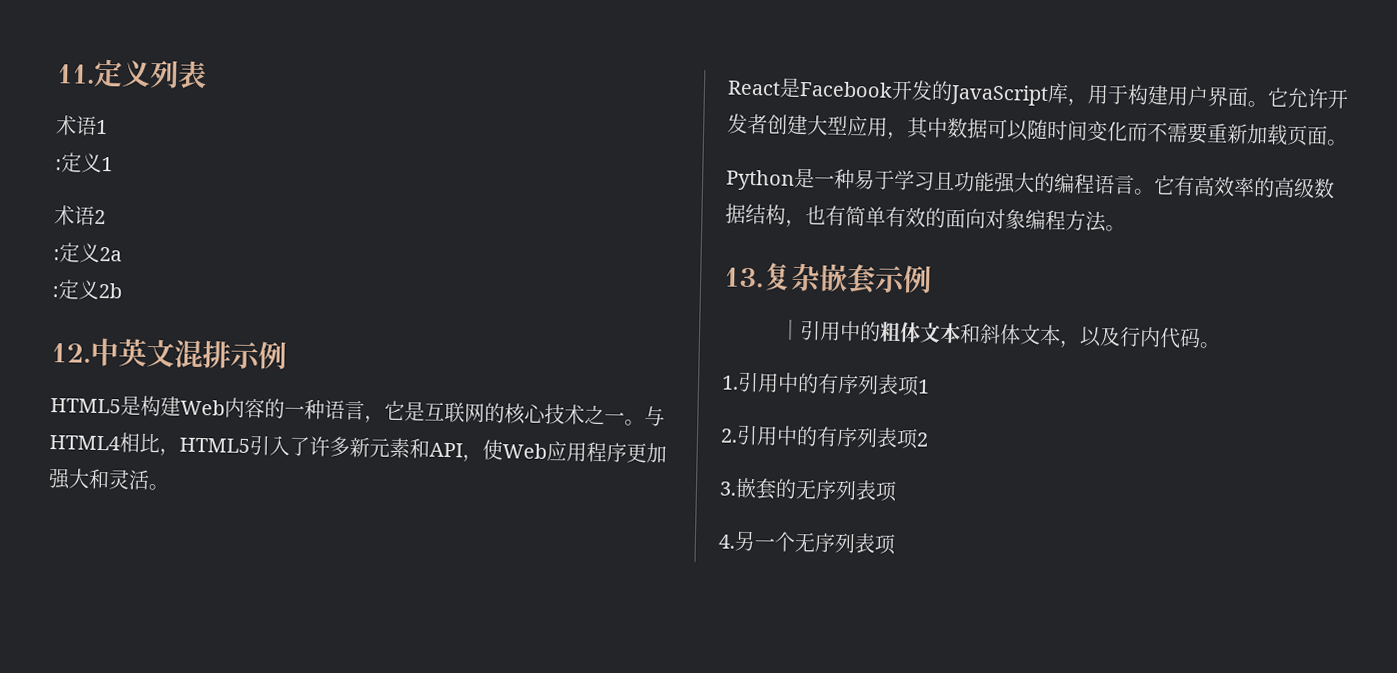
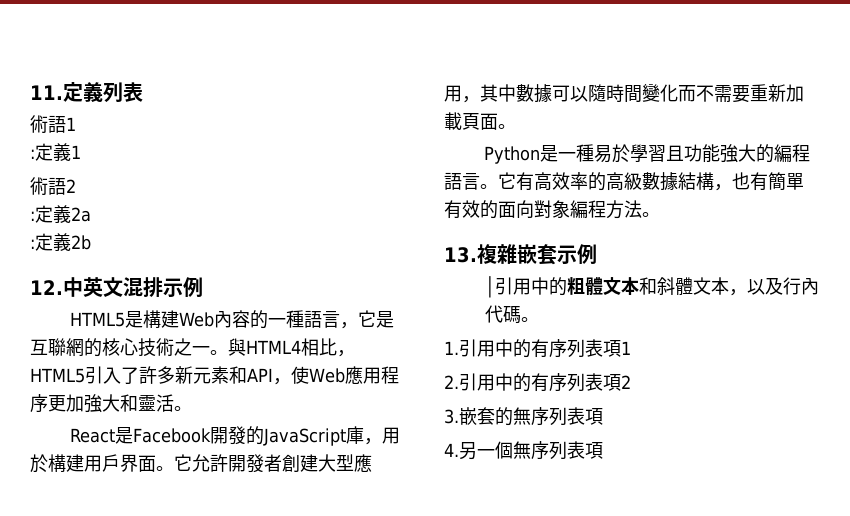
- 11.定义列表
+ 11.定義列表
- 术语1
+ 術語1
- :定义1
- 术语2
+ :定義1
+ 術語2
- :定义2a
+ :定義2a
- :定义2b
+ :定義2b
- HTML5是构建Web内容的一种语言，它是互联网的核心技术之一。与HTML4相比，HTML5引入了许多新元素和API，使Web应用程序更加强大和灵活。
+ HTML5是構建Web內容的一種語言，它是互聯網的核心技術之一。與HTML4相比，HTML5引入了許多新元素和API，使Web應用程序更加強大和靈活。
- React是Facebook开发的JavaScript库，用于构建用户界面。它允许开发者创建大型应用，其中数据可以随时间变化而不需要重新加载页面。
+ React是Facebook開發的JavaScript庫，用於構建用戶界面。它允許開發者創建大型應用，其中數據可以隨時間變化而不需要重新加載頁面。
- Python是一种易于学习且功能强大的编程语言。
+ Python是一種易於學習且功能強大的編程語言。
- 它有高效率的高级数据结构，也有简单有效的面向对象编程方法。
+ 它有高效率的高級數據結構，也有簡單有效的面向對象編程方法。
- 13.复杂嵌套示例
+ 13.複雜嵌套示例
- │引用中的粗体文本和斜体文本，以及行内代码。
+ │引用中的粗體文本和斜體文本，以及行內代碼。
- 1.引用中的有序列表项1
+ 1.引用中的有序列表項1
- 2.引用中的有序列表项2
+ 2.引用中的有序列表項2
- 3.嵌套的无序列表项
+ 3.嵌套的無序列表項
- 4.另一个无序列表项
+ 4.另一個無序列表項

